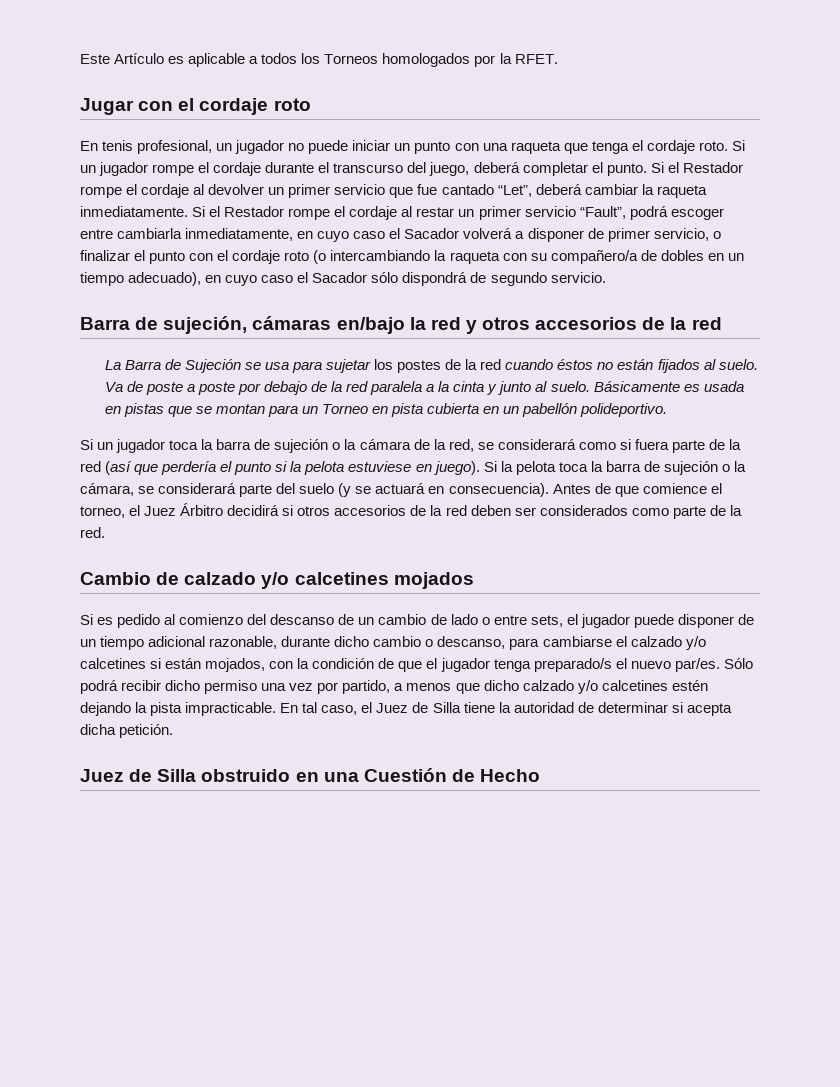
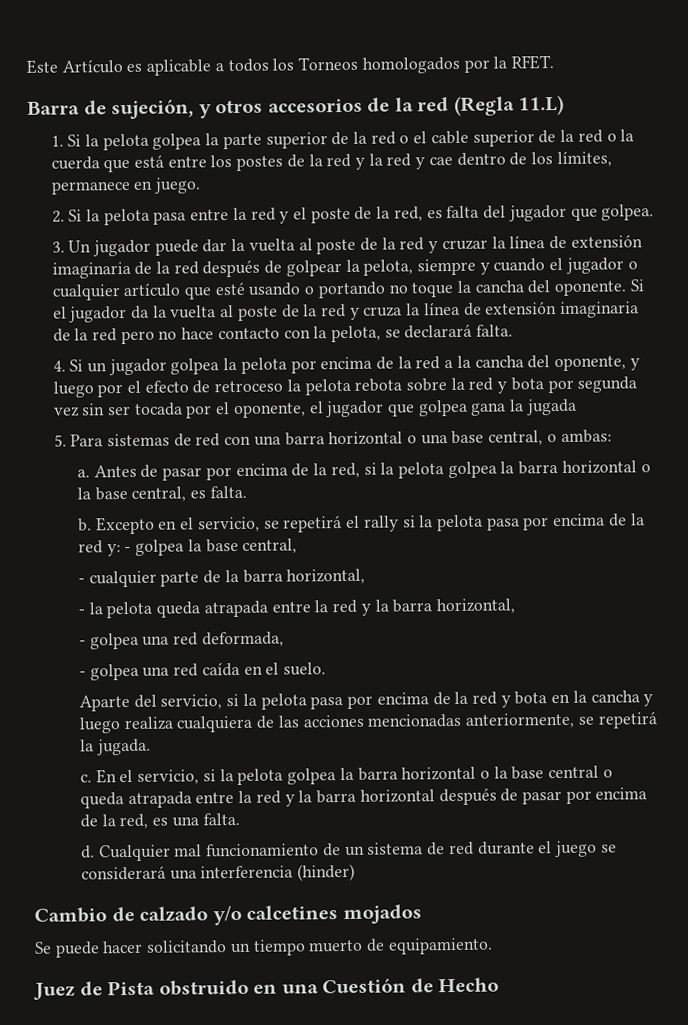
- Jugar con el cordaje roto
- En tenis profesional, un jugador no puede iniciar un punto con una raqueta que tenga el cordaje roto. Si un jugador rompe el cordaje durante el transcurso del juego, deberá completar el punto. Si el Restador rompe el cordaje al devolver un primer servicio que fue cantado “Let”, deberá cambiar la raqueta inmediatamente. Si el Restador rompe el cordaje al restar un primer servicio “Fault”, podrá escoger entre cambiarla inmediatamente, en cuyo caso el Sacador volverá a disponer de primer servicio, o finalizar el punto con el cordaje roto (o intercambiando la raqueta con su compañero/a de dobles en un tiempo adecuado), en cuyo caso el Sacador sólo dispondrá de segundo servicio.
- Barra de sujeción, cámaras en/bajo la red y otros accesorios de la red
- La Barra de Sujeción se usa para sujetar los postes de la red cuando éstos no están fijados al suelo. Va de poste a poste por debajo de la red paralela a la cinta y junto al suelo. Básicamente es usada en pistas que se montan para un Torneo en pista cubierta en un pabellón polideportivo.
- Si un jugador toca la barra de sujeción o la cámara de la red, se considerará como si fuera parte de la red (así que perdería el punto si la pelota estuviese en juego). Si la pelota toca la barra de sujeción o la cámara, se considerará parte del suelo (y se actuará en consecuencia). Antes de que comience el torneo, el Juez Árbitro decidirá si otros accesorios de la red deben ser considerados como parte de la red.
+ Barra de sujeción, y otros accesorios de la red (Regla 11.L)
+ 1. Si la pelota golpea la parte superior de la red o el cable superior de la red o la cuerda que está entre los postes de la red y la red y cae dentro de los límites, permanece en juego.
+ 2. Si la pelota pasa entre la red y el poste de la red, es falta del jugador que golpea.
+ 3. Un jugador puede dar la vuelta al poste de la red y cruzar la línea de extensión imaginaria de la red después de golpear la pelota, siempre y cuando el jugador o cualquier artículo que esté usando o portando no toque la cancha del oponente. Si el jugador da la vuelta al poste de la red y cruza la línea de extensión imaginaria de la red pero no hace contacto con la pelota, se declarará falta.
+ 4. Si un jugador golpea la pelota por encima de la red a la cancha del oponente, y luego por el efecto de retroceso la pelota rebota sobre la red y bota por segunda vez sin ser tocada por el oponente, el jugador que golpea gana la jugada
+ 5. Para sistemas de red con una barra horizontal o una base central, o ambas:
+ a. Antes de pasar por encima de la red, si la pelota golpea la barra horizontal o la base central, es falta.
+ b. Excepto en el servicio, se repetirá el rally si la pelota pasa por encima de la red y: - golpea la base central,
+ - cualquier parte de la barra horizontal,
+ - la pelota queda atrapada entre la red y la barra horizontal,
+ - golpea una red deformada,
+ - golpea una red caída en el suelo.
+ Aparte del servicio, si la pelota pasa por encima de la red y bota en la cancha y luego realiza cualquiera de las acciones mencionadas anteriormente, se repetirá la jugada.
+ c. En el servicio, si la pelota golpea la barra horizontal o la base central o queda atrapada entre la red y la barra horizontal después de pasar por encima de la red, es una falta.
+ d. Cualquier mal funcionamiento de un sistema de red durante el juego se considerará una interferencia (hinder)
- Si es pedido al comienzo del descanso de un cambio de lado o entre sets, el jugador puede disponer de un tiempo adicional razonable, durante dicho cambio o descanso, para cambiarse el calzado y/o calcetines si están mojados, con la condición de que el jugador tenga preparado/s el nuevo par/es. Sólo podrá recibir dicho permiso una vez por partido, a menos que dicho calzado y/o calcetines estén dejando la pista impracticable. En tal caso, el Juez de Silla tiene la autoridad de determinar si acepta dicha petición.
- Juez de Silla obstruido en una Cuestión de Hecho
+ Se puede hacer solicitando un tiempo muerto de equipamiento.
+ Juez de Pista obstruido en una Cuestión de Hecho

